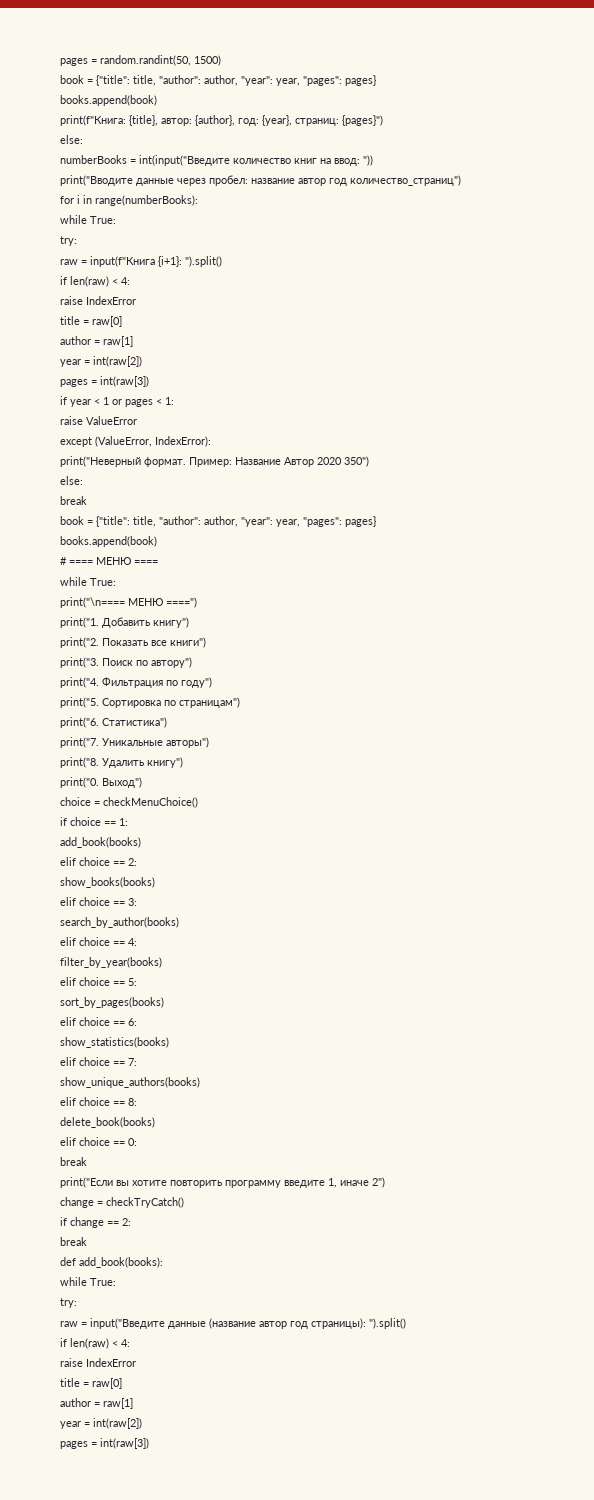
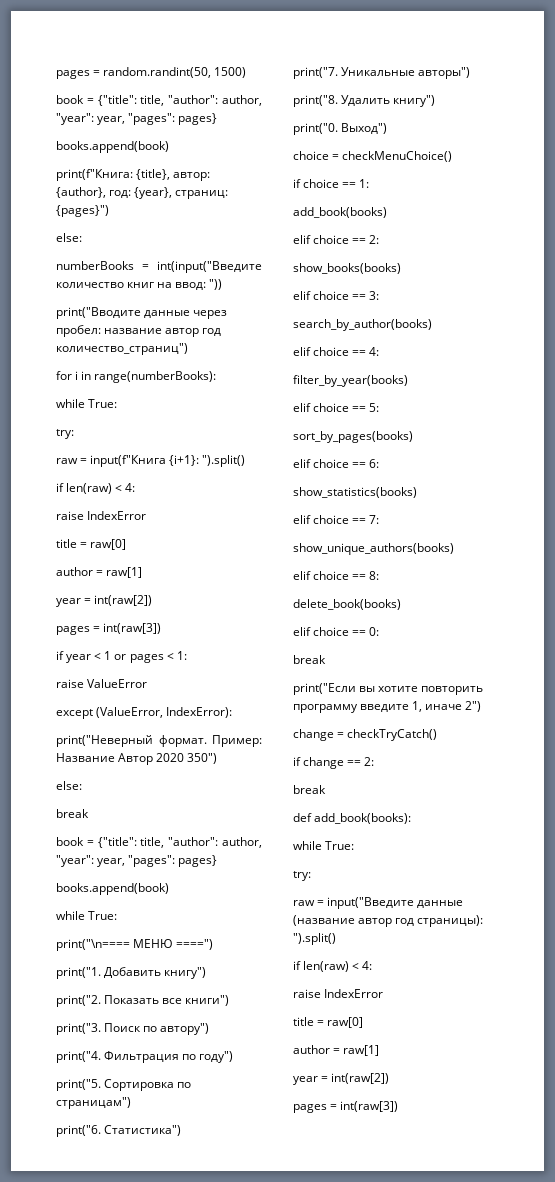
- # ==== МЕНЮ ====

